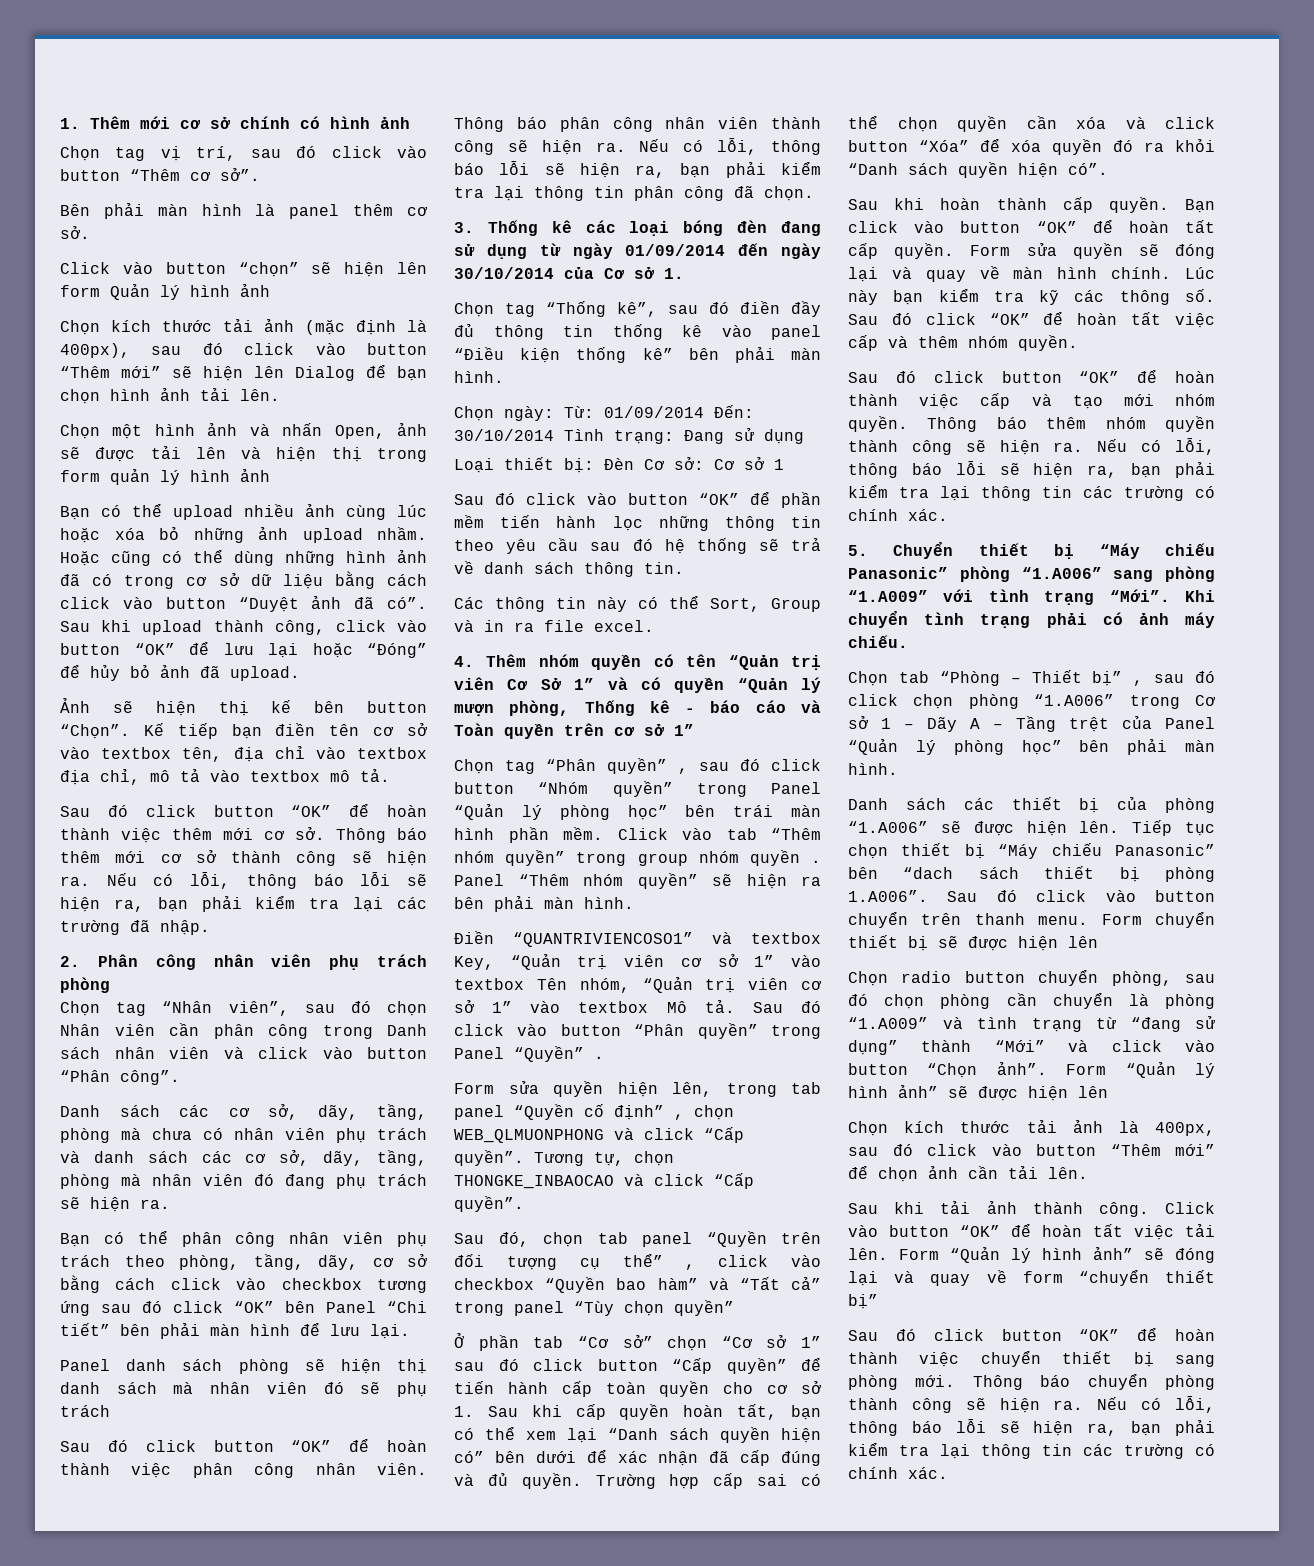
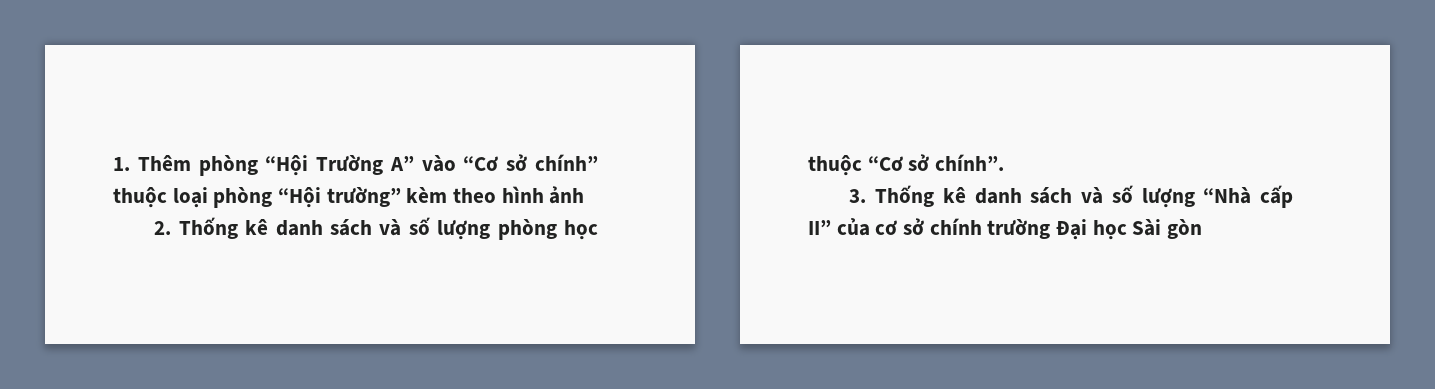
- 1. Thêm mới cơ sở chính có hình ảnh
- Chọn tag vị trí, sau đó click vào button “Thêm cơ sở”.
- Bên phải màn hình là panel thêm cơ sở.
- Click vào button “chọn” sẽ hiện lên form Quản lý hình ảnh
- Chọn kích thước tải ảnh (mặc định là 400px), sau đó click vào button “Thêm mới” sẽ hiện lên Dialog để bạn chọn hình ảnh tải lên.
- Chọn một hình ảnh và nhấn Open, ảnh sẽ được tải lên và hiện thị trong form quản lý hình ảnh
- Bạn có thể upload nhiều ảnh cùng lúc hoặc xóa bỏ những ảnh upload nhầm. Hoặc cũng có thể dùng những hình ảnh đã có trong cơ sở dữ liệu bằng cách click vào button “Duyệt ảnh đã có”. Sau khi upload thành công, click vào button “OK” để lưu lại hoặc “Đóng” để hủy bỏ ảnh đã upload.
- Ảnh sẽ hiện thị kế bên button “Chọn”. Kế tiếp bạn điền tên cơ sở vào textbox tên, địa chỉ vào textbox địa chỉ, mô tả vào textbox mô tả.
- Sau đó click button “OK” để hoàn thành việc thêm mới cơ sở. Thông báo thêm mới cơ sở thành công sẽ hiện ra. Nếu có lỗi, thông báo lỗi sẽ hiện ra, bạn phải kiểm tra lại các trường đã nhập.
- 2. Phân công nhân viên phụ trách phòng
- Chọn tag “Nhân viên”, sau đó chọn Nhân viên cần phân công trong Danh sách nhân viên và click vào button “Phân công”.
- Danh sách các cơ sở, dãy, tầng, phòng mà chưa có nhân viên phụ trách và danh sách các cơ sở, dãy, tầng, phòng mà nhân viên đó đang phụ trách sẽ hiện ra.
- Bạn có thể phân công nhân viên phụ trách theo phòng, tầng, dãy, cơ sở bằng cách click vào checkbox tương ứng sau đó click “OK” bên Panel “Chi tiết” bên phải màn hình để lưu lại.
- Panel danh sách phòng sẽ hiện thị danh sách mà nhân viên đó sẽ phụ trách
- Sau đó click button “OK” để hoàn thành việc phân công nhân viên. Thông báo phân công nhân viên thành công sẽ hiện ra. Nếu có lỗi, thông báo lỗi sẽ hiện ra, bạn phải kiểm tra lại thông tin phân công đã chọn.
- 3. Thống kê các loại bóng đèn đang sử dụng từ ngày 01/09/2014 đến ngày 30/10/2014 của Cơ sở 1.
- Chọn tag “Thống kê”, sau đó điền đầy đủ thông tin thống kê vào panel “Điều kiện thống kê” bên phải màn hình.
- Chọn ngày: Từ: 01/09/2014 Đến: 30/10/2014 Tình trạng: Đang sử dụng
- Loại thiết bị: Đèn Cơ sở: Cơ sở 1
- Sau đó click vào button “OK” để phần mềm tiến hành lọc những thông tin theo yêu cầu sau đó hệ thống sẽ trả về danh sách thông tin.
- Các thông tin này có thể Sort, Group và in ra file excel.
- 4. Thêm nhóm quyền có tên “Quản trị viên Cơ Sở 1” và có quyền “Quản lý mượn phòng, Thống kê - báo cáo và Toàn quyền trên cơ sở 1”
- Chọn tag “Phân quyền” , sau đó click button “Nhóm quyền” trong Panel “Quản lý phòng học” bên trái màn hình phần mềm. Click vào tab “Thêm nhóm quyền” trong group nhóm quyền . Panel “Thêm nhóm quyền” sẽ hiện ra bên phải màn hình.
- Điền “QUANTRIVIENCOSO1” và textbox Key, “Quản trị viên cơ sở 1” vào textbox Tên nhóm, “Quản trị viên cơ sở 1” vào textbox Mô tả. Sau đó click vào button “Phân quyền” trong Panel “Quyền” .
- Form sửa quyền hiện lên, trong tab panel “Quyền cố định” , chọn WEB_QLMUONPHONG và click “Cấp quyền”. Tương tự, chọn THONGKE_INBAOCAO và click “Cấp quyền”.
- Sau đó, chọn tab panel “Quyền trên đối tượng cụ thể” , click vào checkbox “Quyền bao hàm” và “Tất cả” trong panel “Tùy chọn quyền”
- Ở phần tab “Cơ sở” chọn “Cơ sở 1” sau đó click button “Cấp quyền” để tiến hành cấp toàn quyền cho cơ sở 1. Sau khi cấp quyền hoàn tất, bạn có thể xem lại “Danh sách quyền hiện có” bên dưới để xác nhận đã cấp đúng và đủ quyền. Trường hợp cấp sai có thể chọn quyền cần xóa và click button “Xóa” để xóa quyền đó ra khỏi “Danh sách quyền hiện có”.
- Sau khi hoàn thành cấp quyền. Bạn click vào button “OK” để hoàn tất cấp quyền. Form sửa quyền sẽ đóng lại và quay về màn hình chính. Lúc này bạn kiểm tra kỹ các thông số. Sau đó click “OK” để hoàn tất việc cấp và thêm nhóm quyền.
- Sau đó click button “OK” để hoàn thành việc cấp và tạo mới nhóm quyền. Thông báo thêm nhóm quyền thành công sẽ hiện ra. Nếu có lỗi, thông báo lỗi sẽ hiện ra, bạn phải kiểm tra lại thông tin các trường có chính xác.
- 5. Chuyển thiết bị “Máy chiếu Panasonic” phòng “1.A006” sang phòng “1.A009” với tình trạng “Mới”. Khi chuyển tình trạng phải có ảnh máy chiếu.
- Chọn tab “Phòng – Thiết bị” , sau đó click chọn phòng “1.A006” trong Cơ sở 1 – Dãy A – Tầng trệt của Panel “Quản lý phòng học” bên phải màn hình.
- Danh sách các thiết bị của phòng “1.A006” sẽ được hiện lên. Tiếp tục chọn thiết bị “Máy chiếu Panasonic” bên “dach sách thiết bị phòng 1.A006”. Sau đó click vào button chuyển trên thanh menu. Form chuyển thiết bị sẽ được hiện lên
- Chọn radio button chuyển phòng, sau đó chọn phòng cần chuyển là phòng “1.A009” và tình trạng từ “đang sử dụng” thành “Mới” và click vào button “Chọn ảnh”. Form “Quản lý hình ảnh” sẽ được hiện lên
- Chọn kích thước tải ảnh là 400px, sau đó click vào button “Thêm mới” để chọn ảnh cần tải lên.
- Sau khi tải ảnh thành công. Click vào button “OK” để hoàn tất việc tải lên. Form “Quản lý hình ảnh” sẽ đóng lại và quay về form “chuyển thiết bị”
- Sau đó click button “OK” để hoàn thành việc chuyển thiết bị sang phòng mới. Thông báo chuyển phòng thành công sẽ hiện ra. Nếu có lỗi, thông báo lỗi sẽ hiện ra, bạn phải kiểm tra lại thông tin các trường có chính xác.
+ 1. Thêm phòng “Hội Trường A” vào “Cơ sở chính” thuộc loại phòng “Hội trường” kèm theo hình ảnh
+ 2. Thống kê danh sách và số lượng phòng học thuộc “Cơ sở chính”.
+ 3. Thống kê danh sách và số lượng “Nhà cấp II” của cơ sở chính trường Đại học Sài gòn

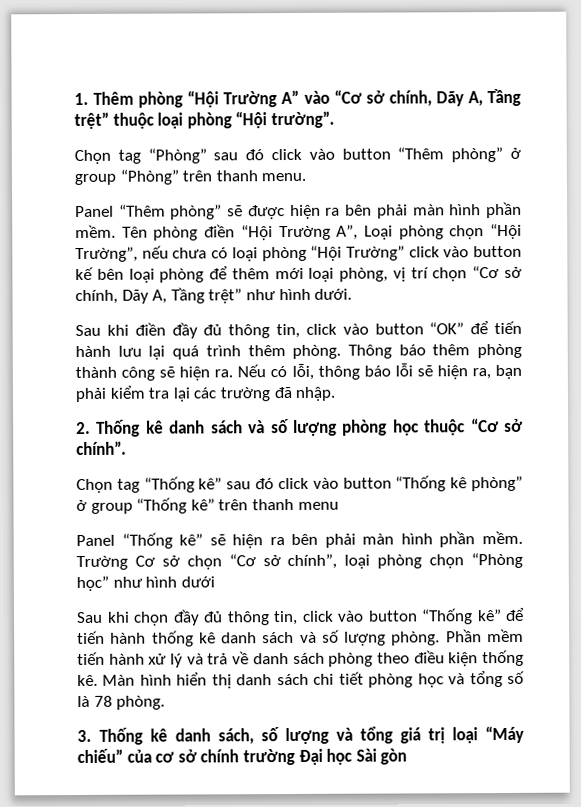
- 1. Thêm phòng “Hội Trường A” vào “Cơ sở chính” thuộc loại phòng “Hội trường” kèm theo hình ảnh
+ 1. Thêm phòng “Hội Trường A” vào “Cơ sở chính, Dãy A, Tầng trệt” thuộc loại phòng “Hội trường”.
+ Chọn tag “Phòng” sau đó click vào button “Thêm phòng” ở group “Phòng” trên thanh menu.
+ Panel “Thêm phòng” sẽ được hiện ra bên phải màn hình phần mềm. Tên phòng điền “Hội Trường A”, Loại phòng chọn “Hội Trường”, nếu chưa có loại phòng “Hội Trường” click vào button kế bên loại phòng để thêm mới loại phòng, vị trí chọn “Cơ sở chính, Dãy A, Tầng trệt” như hình dưới.
+ Sau khi điền đầy đủ thông tin, click vào button “OK” để tiến hành lưu lại quá trình thêm phòng. Thông báo thêm phòng thành công sẽ hiện ra. Nếu có lỗi, thông báo lỗi sẽ hiện ra, bạn phải kiểm tra lại các trường đã nhập.
- 3. Thống kê danh sách và số lượng “Nhà cấp II” của cơ sở chính trường Đại học Sài gòn
+ Chọn tag “Thống kê” sau đó click vào button “Thống kê phòng” ở group “Thống kê” trên thanh menu
+ Panel “Thống kê” sẽ hiện ra bên phải màn hình phần mềm. Trường Cơ sở chọn “Cơ sở chính”, loại phòng chọn “Phòng học” như hình dưới
+ Sau khi chọn đầy đủ thông tin, click vào button “Thống kê” để tiến hành thống kê danh sách và số lượng phòng. Phần mềm tiến hành xử lý và trả về danh sách phòng theo điều kiện thống kê. Màn hình hiển thị danh sách chi tiết phòng học và tổng số là 78 phòng.
+ 3. Thống kê danh sách, số lượng và tổng giá trị loại “Máy chiếu” của cơ sở chính trường Đại học Sài gòn

